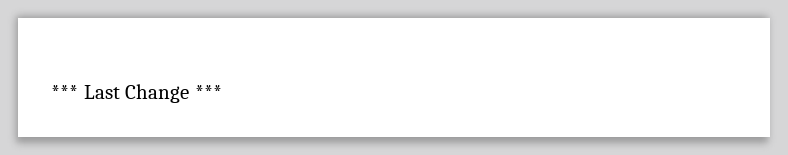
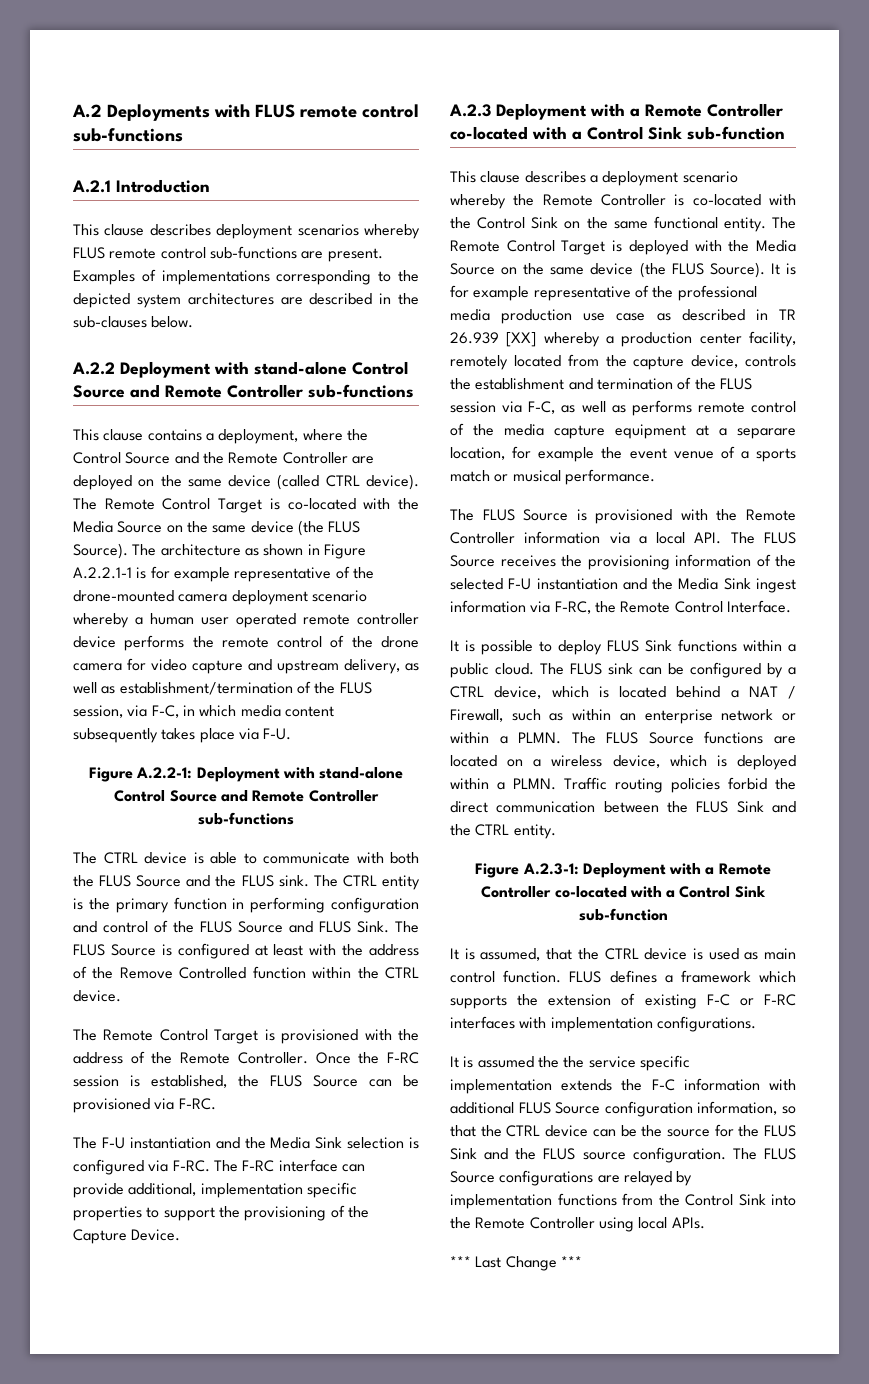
+ A.2 Deployments with FLUS remote control sub-functions
+ A.2.1 Introduction
+ This clause describes deployment scenarios whereby FLUS remote control sub-functions are present. Examples of implementations corresponding to the depicted system architectures are described in the sub-clauses below.
+ A.2.2 Deployment with stand-alone Control Source and Remote Controller sub-functions
+ This clause contains a deployment, where the Control Source and the Remote Controller are deployed on the same device (called CTRL device). The Remote Control Target is co-located with the Media Source on the same device (the FLUS Source). The architecture as shown in Figure A.2.2.1-1 is for example representative of the drone-mounted camera deployment scenario whereby a human user operated remote controller device performs the remote control of the drone camera for video capture and upstream delivery, as well as establishment/termination of the FLUS session, via F-C, in which media content subsequently takes place via F-U.
+ Figure A.2.2-1: Deployment with stand-alone Control Source and Remote Controller sub-functions
+ The CTRL device is able to communicate with both the FLUS Source and the FLUS sink. The CTRL entity is the primary function in performing configuration and control of the FLUS Source and FLUS Sink. The FLUS Source is configured at least with the address of the Remove Controlled function within the CTRL device.
+ The Remote Control Target is provisioned with the address of the Remote Controller. Once the F-RC session is established, the FLUS Source can be provisioned via F-RC.
+ The F-U instantiation and the Media Sink selection is configured via F-RC. The F-RC interface can provide additional, implementation specific properties to support the provisioning of the Capture Device.
+ A.2.3 Deployment with a Remote Controller co-located with a Control Sink sub-function
+ This clause describes a deployment scenario whereby the Remote Controller is co-located with the Control Sink on the same functional entity. The Remote Control Target is deployed with the Media Source on the same device (the FLUS Source). It is for example representative of the professional media production use case as described in TR 26.939 [XX] whereby a production center facility, remotely located from the capture device, controls the establishment and termination of the FLUS session via F-C, as well as performs remote control of the media capture equipment at a separare location, for example the event venue of a sports match or musical performance.
+ The FLUS Source is provisioned with the Remote Controller information via a local API. The FLUS Source receives the provisioning information of the selected F-U instantiation and the Media Sink ingest information via F-RC, the Remote Control Interface.
+ It is possible to deploy FLUS Sink functions within a public cloud. The FLUS sink can be configured by a CTRL device, which is located behind a NAT / Firewall, such as within an enterprise network or within a PLMN. The FLUS Source functions are located on a wireless device, which is deployed within a PLMN. Traffic routing policies forbid the direct communication between the FLUS Sink and the CTRL entity.
+ Figure A.2.3-1: Deployment with a Remote Controller co-located with a Control Sink sub-function
+ It is assumed, that the CTRL device is used as main control function. FLUS defines a framework which supports the extension of existing F-C or F-RC interfaces with implementation configurations.
+ It is assumed the the service specific implementation extends the F-C information with additional FLUS Source configuration information, so that the CTRL device can be the source for the FLUS Sink and the FLUS source configuration. The FLUS Source configurations are relayed by implementation functions from the Control Sink into the Remote Controller using local APIs.

